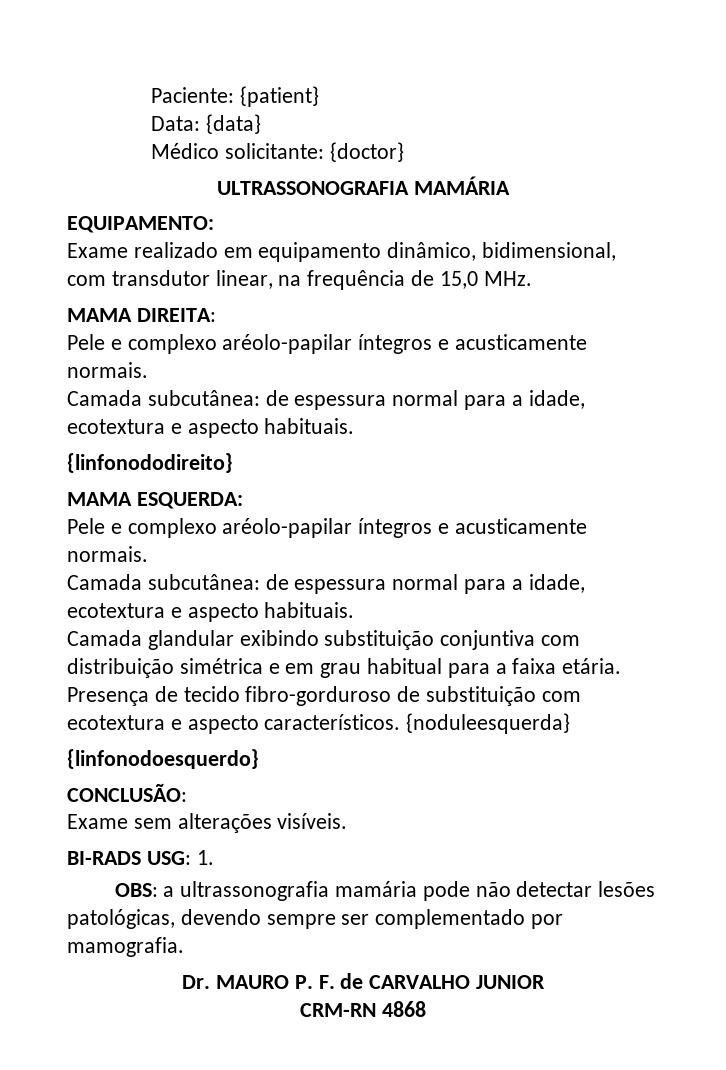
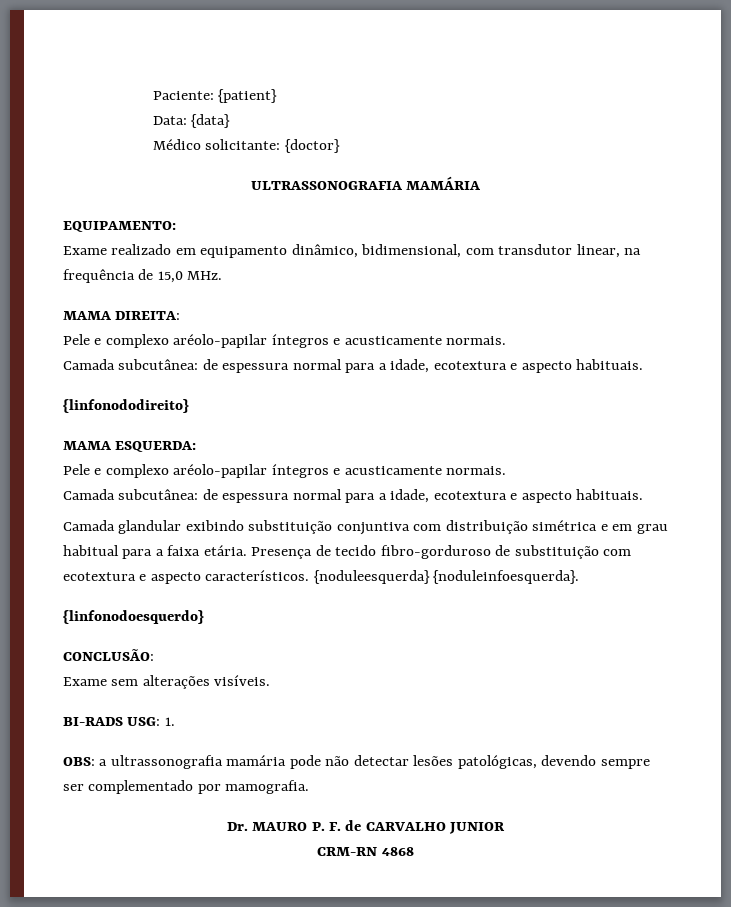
- {noduleesquerda}
+ {noduleesquerda} {noduleinfoesquerda}.

